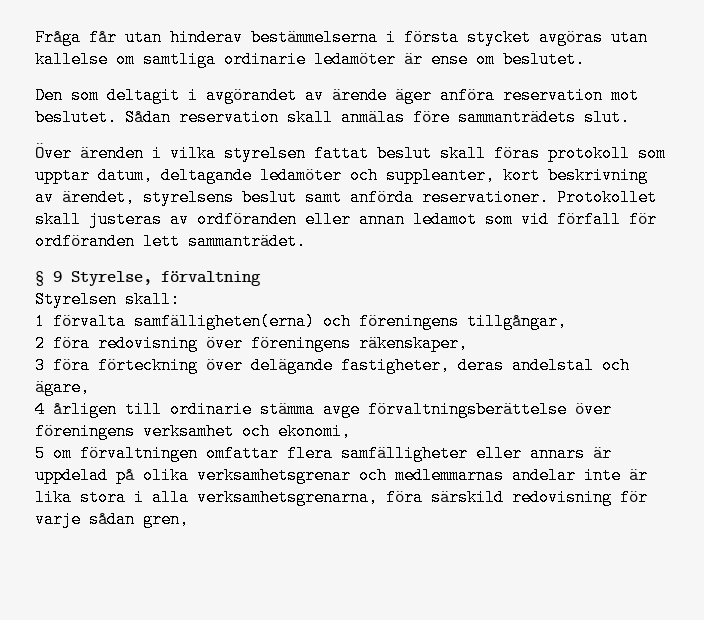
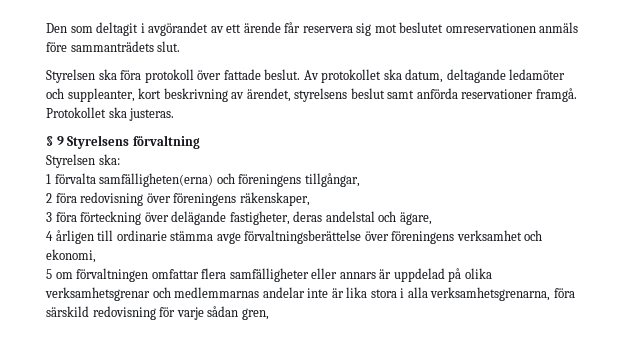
- Fråga får utan hinderav bestämmelserna i första stycket avgöras utan kallelse om samtliga ordinarie ledamöter är ense om beslutet.
- Den som deltagit i avgörandet av ärende äger anföra reservation mot beslutet. Sådan reservation skall anmälas före sammanträdets slut.
- Över ärenden i vilka styrelsen fattat beslut skall föras protokoll som upptar datum, deltagande ledamöter och suppleanter, kort beskrivning av ärendet, styrelsens beslut samt anförda reservationer. Protokollet skall justeras av ordföranden eller annan ledamot som vid förfall för ordföranden lett sammanträdet.
+ Den som deltagit i avgörandet av ett ärende får reservera sig mot beslutet omreservationen anmäls före sammanträdets slut.
+ Styrelsen ska föra protokoll över fattade beslut. Av protokollet ska datum, deltagande ledamöter och suppleanter, kort beskrivning av ärendet, styrelsens beslut samt anförda reservationer framgå. Protokollet ska justeras.
- § 9 Styrelse, förvaltning
+ § 9 Styrelsens förvaltning
- Styrelsen skall:
+ Styrelsen ska:

